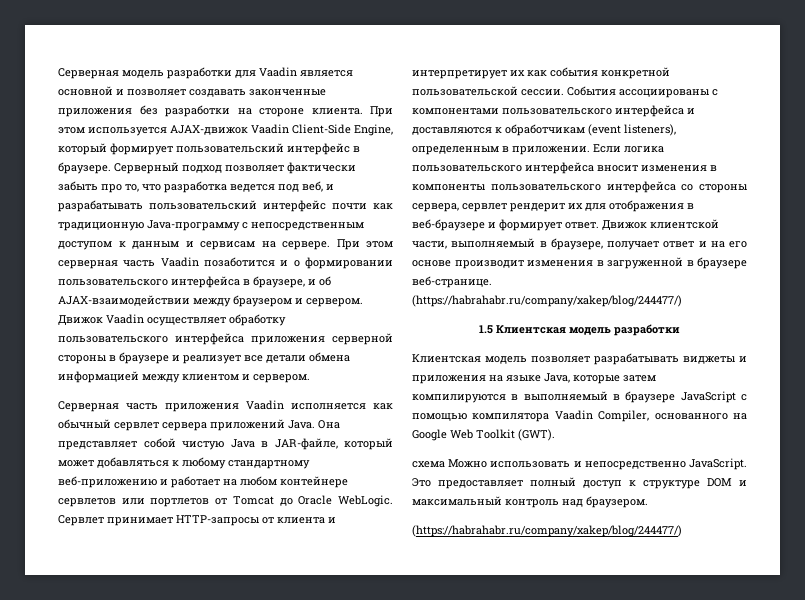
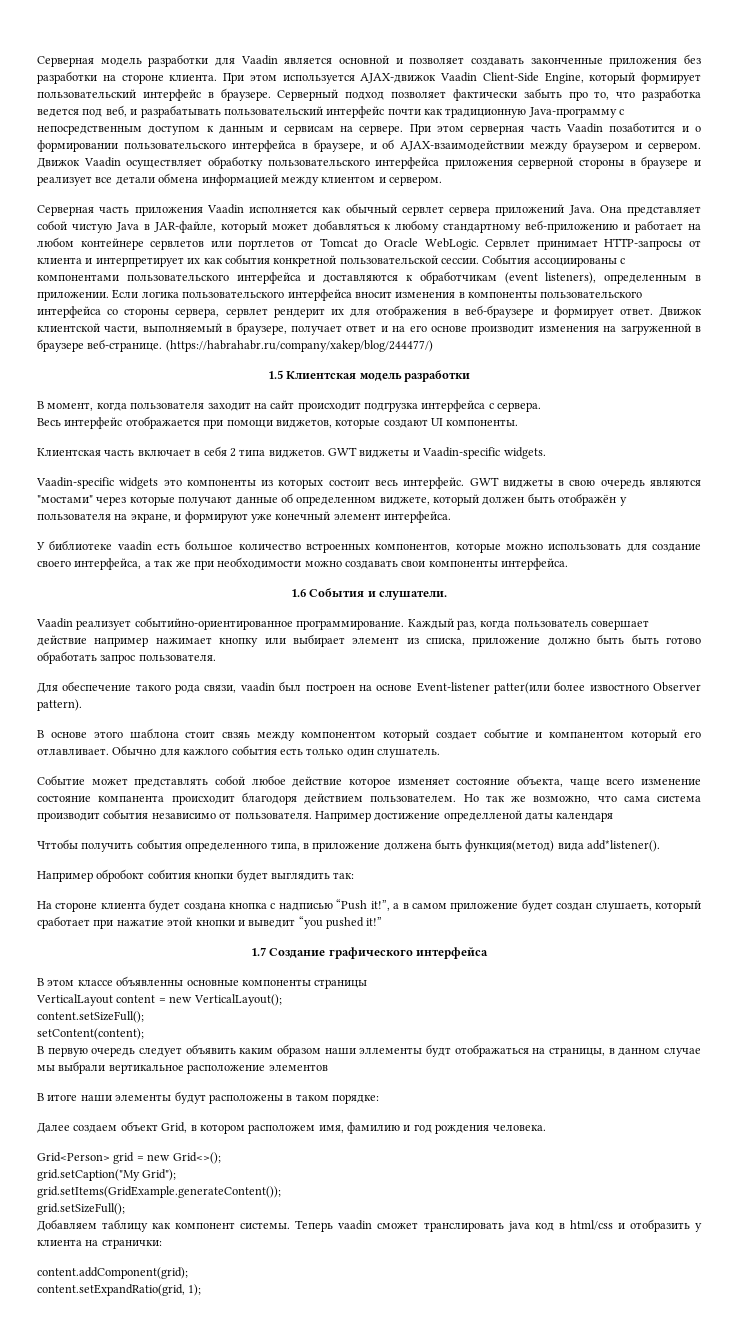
- Движок клиентской части, выполняемый в браузере, получает ответ и на его основе производит изменения в загруженной в браузере веб-странице.
+ Движок клиентской части, выполняемый в браузере, получает ответ и на его основе производит изменения на загруженной в браузере веб-странице.
- Клиентская модель позволяет разрабатывать виджеты и приложения на языке Java, которые затем компилируются в выполняемый в браузере JavaScript с помощью компилятора Vaadin Compiler, основанного на Google Web Toolkit (GWT).
- схема Можно использовать и непосредственно JavaScript. Это предоставляет полный доступ к структуре DOM и максимальный контроль над браузером.
- (https://habrahabr.ru/company/xakep/blog/244477/)
+ В момент, когда пользователя заходит на сайт происходит подгрузка интерфейса с сервера.
+ Весь интерфейс отображается при помощи виджетов, которые создают UI компоненты.
+ Клиентская часть включает в себя 2 типа виджетов. GWT виджеты и Vaadin-specific widgets.
+ Vaadin-specific widgets это компоненты из которых состоит весь интерфейс. GWT виджеты в свою очередь являются "мостами" через которые получают данные об определенном виджете, который должен быть отображён у пользователя на экране, и формируют уже конечный элемент интерфейса.
+ У библиотеке vaadin есть большое количество встроенных компонентов, которые можно использовать для создание своего интерфейса, а так же при необходимости можно создавать свои компоненты интерфейса.
+ 1.6 События и слушатели.
+ Vaadin реализует событийно-ориентированное программирование. Каждый раз, когда пользователь совершает действие например нажимает кнопку или выбирает элемент из списка, приложение должно быть быть готово обработать запрос пользователя.
+ Для обеспечение такого рода связи, vaadin был построен на основе Event-listener patter(или более извостного Observer pattern).
+ В основе этого шаблона стоит свзяь между компонентом который создает событие и компанентом который его отлавливает. Обычно для кажлого события есть только один слушатель.
+ Событие может представлять собой любое действие которое изменяет состояние объекта, чаще всего изменение состояние компанента происходит благодоря действием пользователем. Но так же возможно, что сама система производит события независимо от пользователя. Например достижение определленой даты календаря
+ Чттобы получить события определенного типа, в приложение должена быть функция(метод) вида add*listener().
+ Например обробокт собития кнопки будет выглядить так:
+ На стороне клиента будет создана кнопка с надписью “Push it!”, а в самом приложение будет создан слушаеть, который сработает при нажатие этой кнопки и выведит “you pushed it!”
+ 1.7 Создание графического интерфейса
+ В этом классе объявленны основные компоненты страницы
+ VerticalLayout content = new VerticalLayout();
+ content.setSizeFull();
+ setContent(content);
+ В первую очередь следует объявить каким образом наши эллементы будт отображаться на страницы, в данном случае мы выбрали вертикальное расположение элементов
+ В итоге наши элементы будут расположены в таком порядке:
+ Далее создаем объект Grid, в котором расположем имя, фамилию и год рождения человека.
+ Grid<Person> grid = new Grid<>();
+ grid.setCaption("My Grid");
+ grid.setItems(GridExample.generateContent());
+ grid.setSizeFull();
+ Добавляем таблицу как компонент системы. Теперь vaadin сможет транслировать java код в html/css и отобразить у клиента на странички:
+ content.addComponent(grid);
+ content.setExpandRatio(grid, 1);

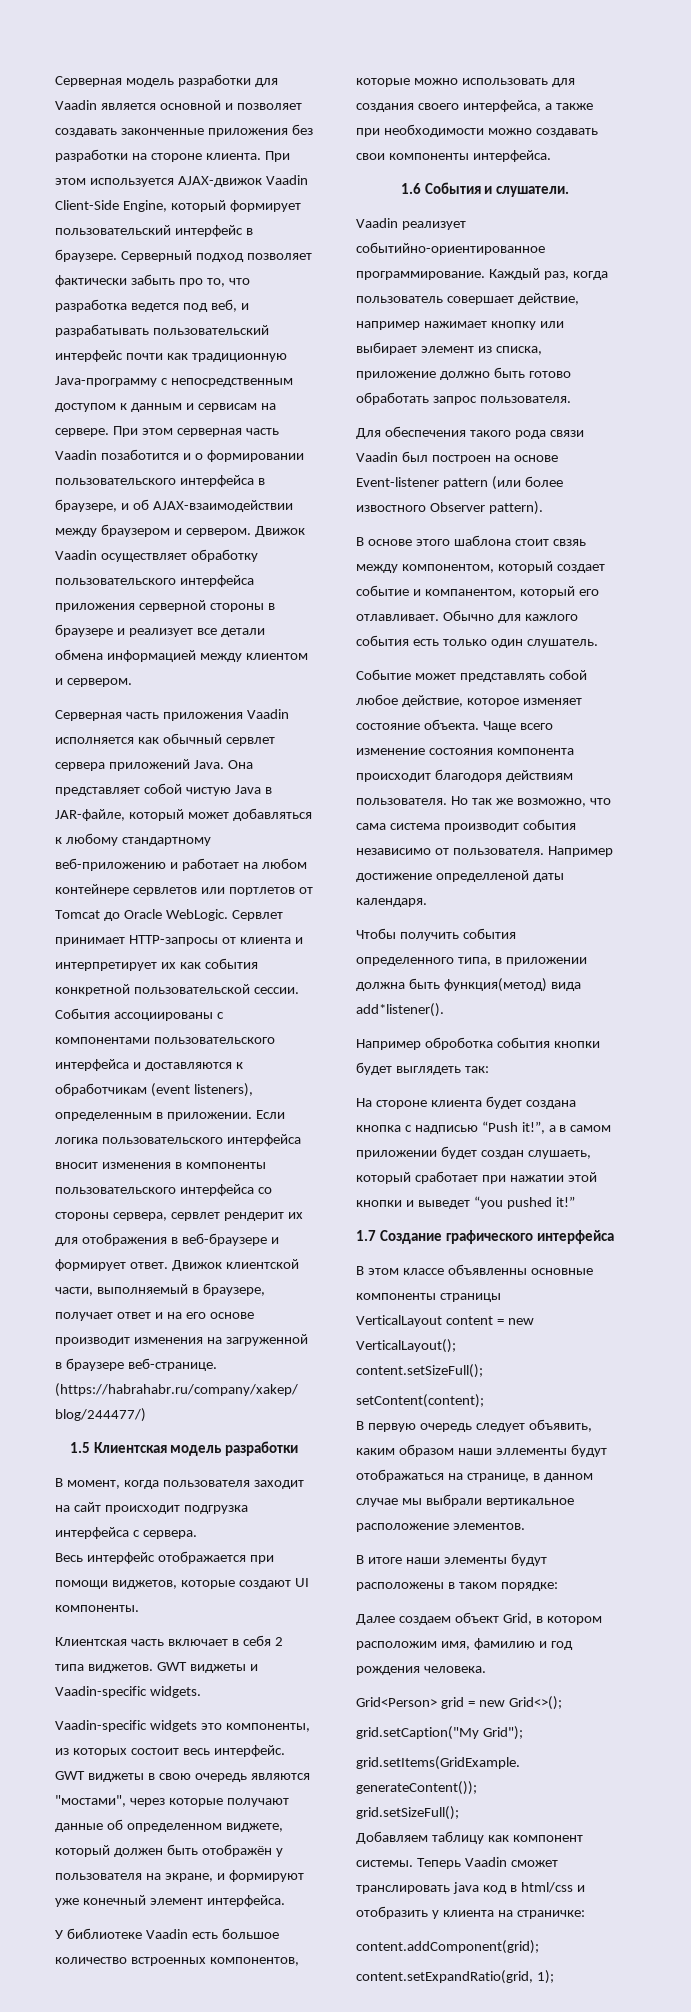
- Vaadin-specific widgets это компоненты из которых состоит весь интерфейс.
+ Vaadin-specific widgets это компоненты, из которых состоит весь интерфейс.
- GWT виджеты в свою очередь являются "мостами" через которые получают данные об определенном виджете, который должен быть отображён у пользователя на экране, и формируют уже конечный элемент интерфейса.
+ GWT виджеты в свою очередь являются "мостами", через которые получают данные об определенном виджете, который должен быть отображён у пользователя на экране, и формируют уже конечный элемент интерфейса.
- У библиотеке vaadin есть большое количество встроенных компонентов, которые можно использовать для создание своего интерфейса, а так же при необходимости можно создавать свои компоненты интерфейса.
+ У библиотеке Vaadin есть большое количество встроенных компонентов, которые можно использовать для создания своего интерфейса, а также при необходимости можно создавать свои компоненты интерфейса.
- Каждый раз, когда пользователь совершает действие например нажимает кнопку или выбирает элемент из списка, приложение должно быть быть готово обработать запрос пользователя.
+ Каждый раз, когда пользователь совершает действие, например нажимает кнопку или выбирает элемент из списка, приложение должно быть готово обработать запрос пользователя.
- Для обеспечение такого рода связи, vaadin был построен на основе Event-listener patter(или более извостного Observer pattern).
+ Для обеспечения такого рода связи Vaadin был построен на основе Event-listener pattern (или более извостного Observer pattern).
- В основе этого шаблона стоит свзяь между компонентом который создает событие и компанентом который его отлавливает.
+ В основе этого шаблона стоит свзяь между компонентом, который создает событие и компанентом, который его отлавливает.
- Событие может представлять собой любое действие которое изменяет состояние объекта, чаще всего изменение состояние компанента происходит благодоря действием пользователем.
+ Событие может представлять собой любое действие, которое изменяет состояние объекта. Чаще всего изменение состояния компонента происходит благодоря действиям пользователя.
- Например достижение определленой даты календаря
- Чттобы получить события определенного типа, в приложение должена быть функция(метод) вида add*listener().
+ Например достижение определленой даты календаря.
+ Чтобы получить события определенного типа, в приложении должна быть функция(метод) вида add*listener().
- Например обробокт собития кнопки будет выглядить так:
+ Например оброботка события кнопки будет выглядеть так:
- На стороне клиента будет создана кнопка с надписью “Push it!”, а в самом приложение будет создан слушаеть, который сработает при нажатие этой кнопки и выведит “you pushed it!”
+ На стороне клиента будет создана кнопка с надписью “Push it!”, а в самом приложении будет создан слушаеть, который сработает при нажатии этой кнопки и выведет “you pushed it!”
- В первую очередь следует объявить каким образом наши эллементы будт отображаться на страницы, в данном случае мы выбрали вертикальное расположение элементов
+ В первую очередь следует объявить, каким образом наши эллементы будут отображаться на странице, в данном случае мы выбрали вертикальное расположение элементов.
- Далее создаем объект Grid, в котором расположем имя, фамилию и год рождения человека.
+ Далее создаем объект Grid, в котором расположим имя, фамилию и год рождения человека.
- Теперь vaadin сможет транслировать java код в html/css и отобразить у клиента на странички:
+ Теперь Vaadin сможет транслировать java код в html/css и отобразить у клиента на страничке:

